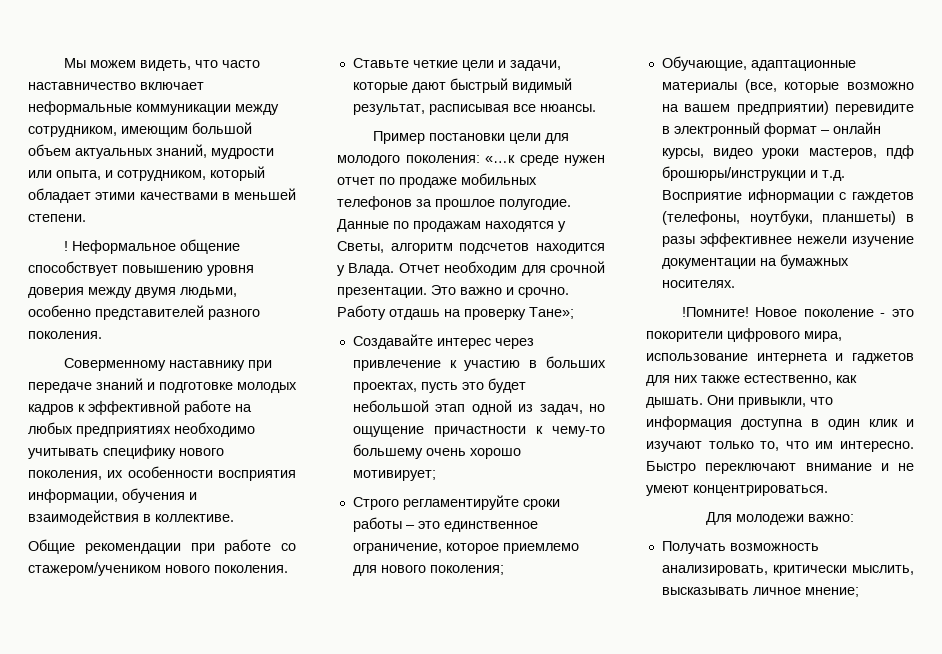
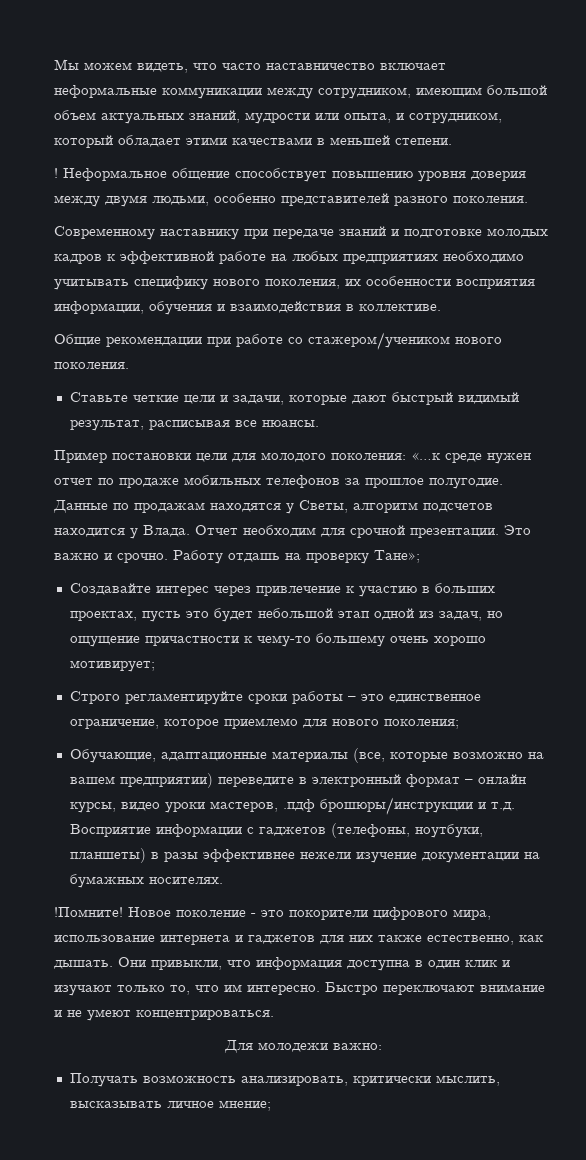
- Соверменному наставнику при передаче знаний и подготовке молодых кадров к эффективной работе на любых предприятиях необходимо учитывать специфику нового поколения, их особенности восприятия информации, обучения и взаимодействия в коллективе.
+ Современному наставнику при передаче знаний и подготовке молодых кадров к эффективной работе на любых предприятиях необходимо учитывать специфику нового поколения, их особенности восприятия информации, обучения и взаимодействия в коллективе.
- Обучающие, адаптационные материалы (все, которые возможно на вашем предприятии) перевидите в электронный формат – онлайн курсы, видео уроки мастеров, пдф брошюры/инструкции и т.д. Восприятие ифнормации с гаждетов (телефоны, ноутбуки, планшеты) в разы эффективнее нежели изучение документации на бумажных носителях.
+ Обучающие, адаптационные материалы (все, которые возможно на вашем предприятии) переведите в электронный формат – онлайн курсы, видео уроки мастеров, .пдф брошюры/инструкции и т.д. Восприятие информации с гаджетов (телефоны, ноутбуки, планшеты) в разы эффективнее нежели изучение документации на бумажных носителях.

